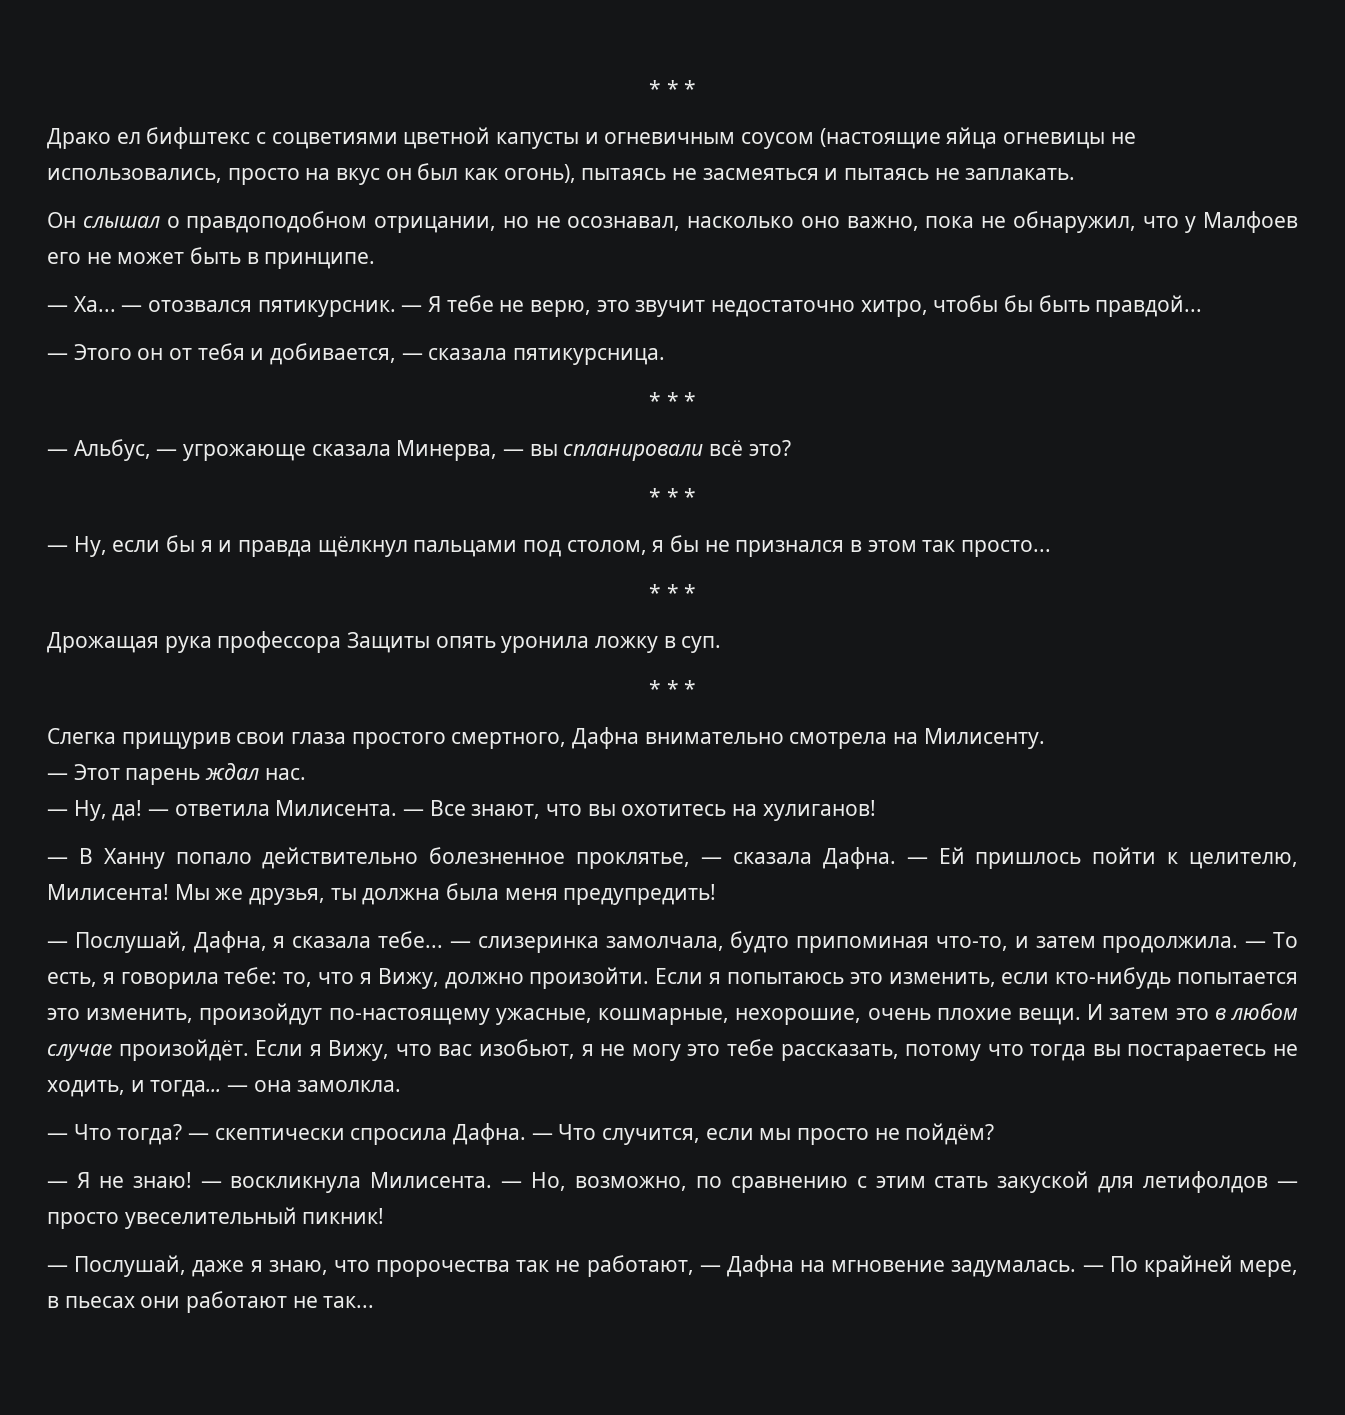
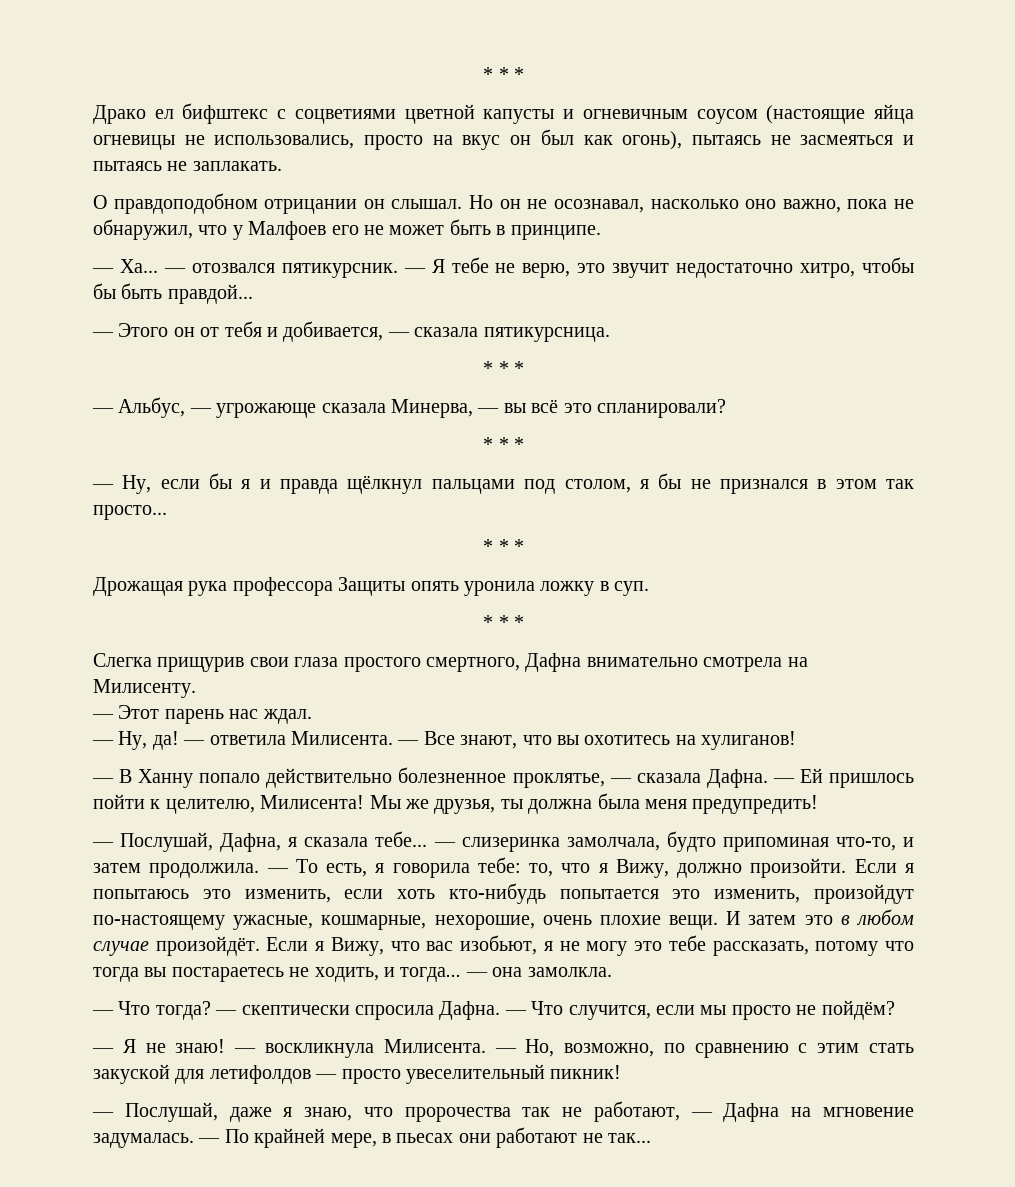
- Он слышал о правдоподобном отрицании, но не осознавал, насколько оно важно, пока не обнаружил, что у Малфоев его не может быть в принципе.
+ О правдоподобном отрицании он слышал. Но он не осознавал, насколько оно важно, пока не обнаружил, что у Малфоев его не может быть в принципе.
- — Альбус, — угрожающе сказала Минерва, — вы спланировали всё это?
+ — Альбус, — угрожающе сказала Минерва, — вы всё это спланировали?
- — Этот парень ждал нас.
+ — Этот парень нас ждал.
- Если я попытаюсь это изменить, если кто-нибудь попытается это изменить, произойдут по-настоящему ужасные, кошмарные, нехорошие, очень плохие вещи.
+ Если я попытаюсь это изменить, если хоть кто-нибудь попытается это изменить, произойдут по-настоящему ужасные, кошмарные, нехорошие, очень плохие вещи.

